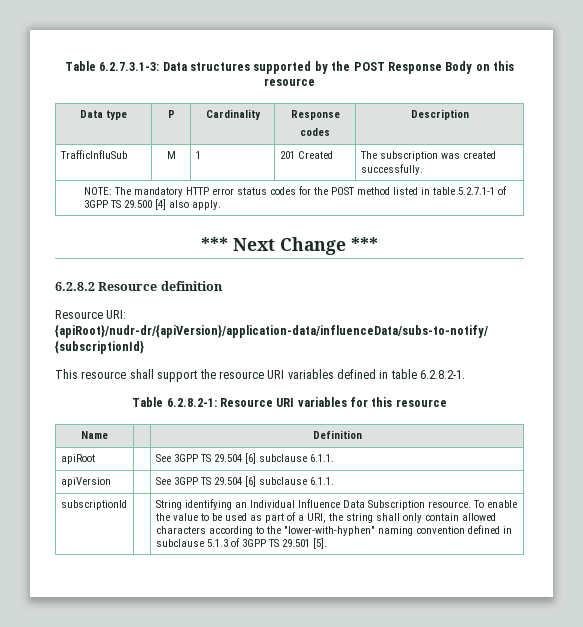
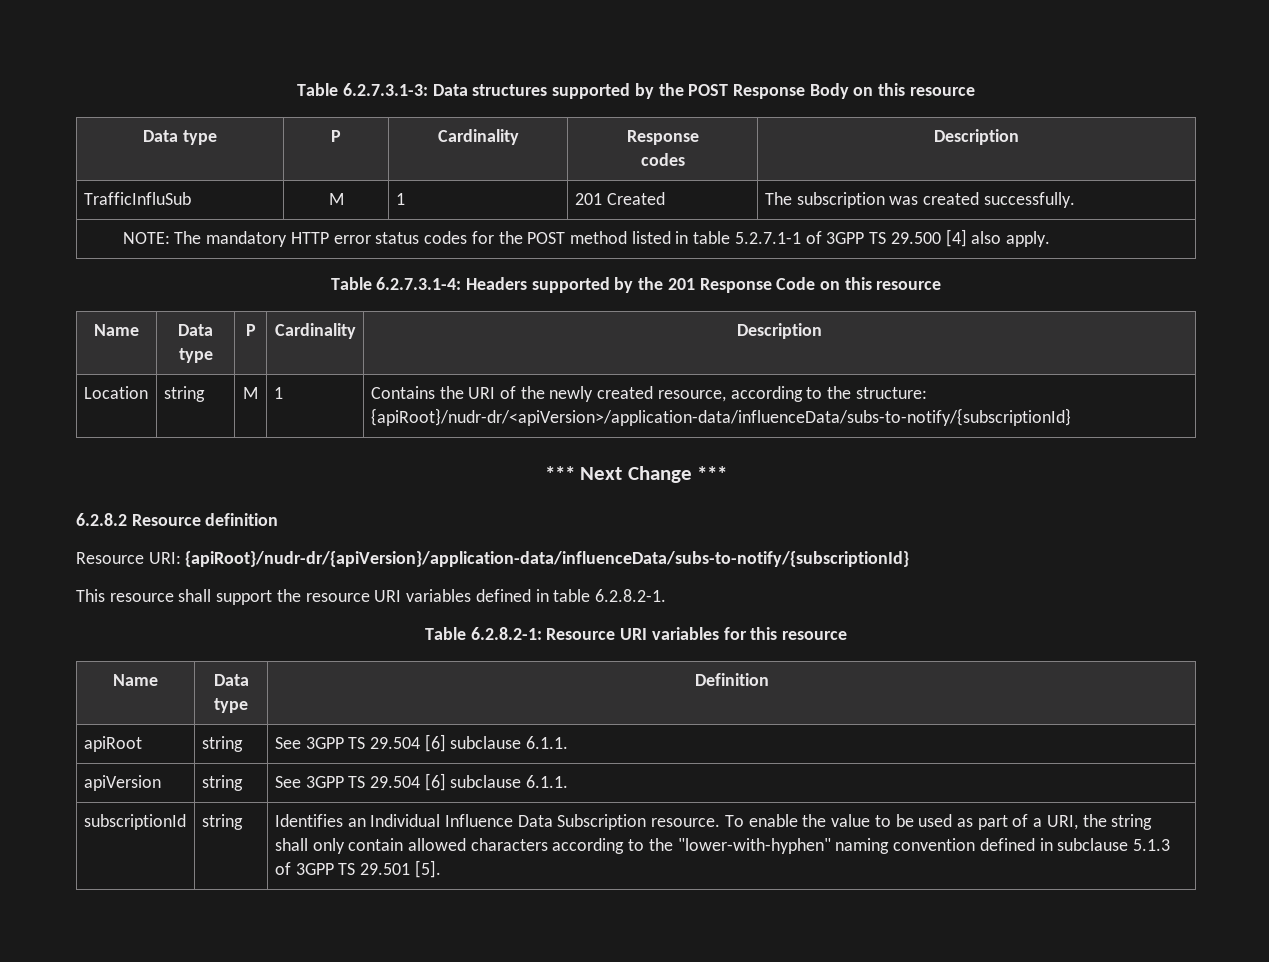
+ Table 6.2.7.3.1-4: Headers supported by the 201 Response Code on this resource
+ Name | Data type | P | Cardinality | Description
+ Location | string | M | 1 | Contains the URI of the newly created resource, according to the structure: {apiRoot}/nudr-dr/<apiVersion>/application-data/influenceData/subs-to-notify/{subscriptionId}
- Name | | Definition
+ Name | Data type | Definition
- apiRoot | | See 3GPP TS 29.504 [6] subclause 6.1.1.
+ apiRoot | string | See 3GPP TS 29.504 [6] subclause 6.1.1.
- apiVersion | | See 3GPP TS 29.504 [6] subclause 6.1.1.
+ apiVersion | string | See 3GPP TS 29.504 [6] subclause 6.1.1.
- String identifying an Individual Influence Data Subscription resource.
+ string | Identifies an Individual Influence Data Subscription resource.

